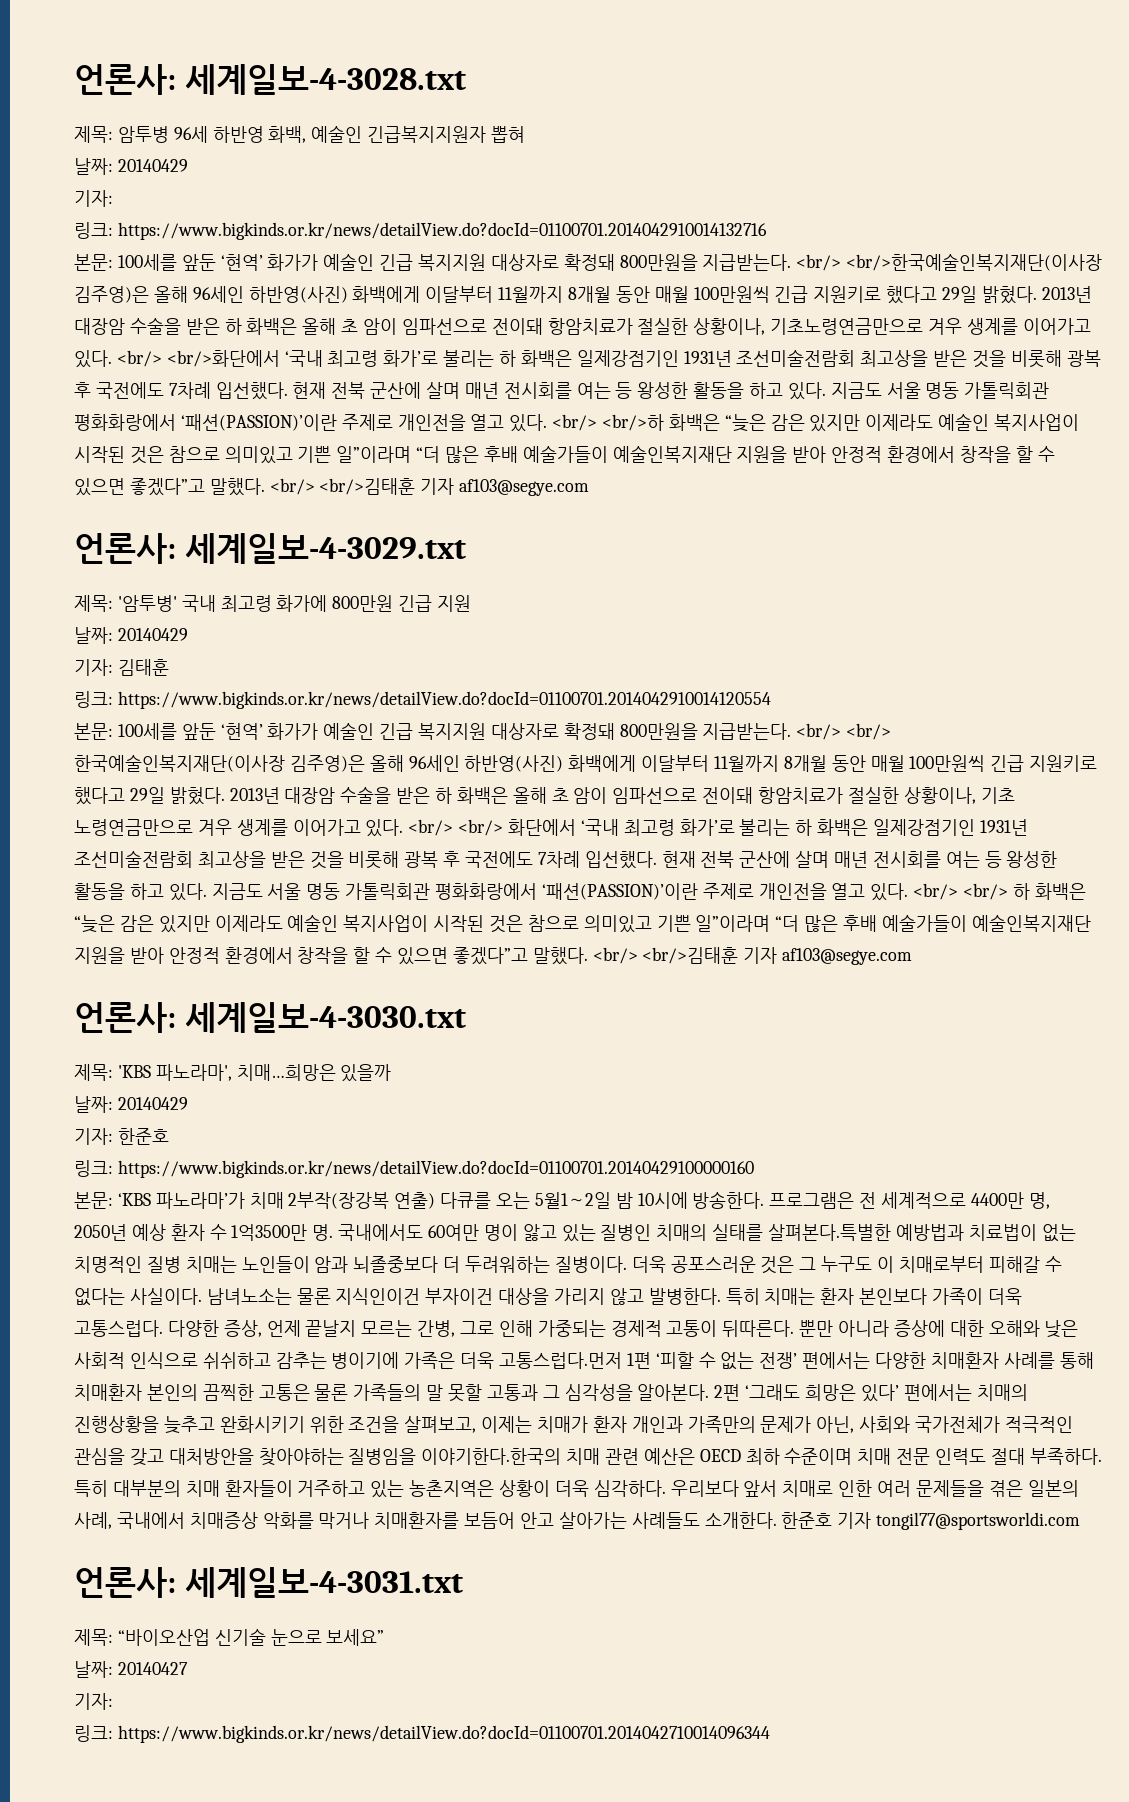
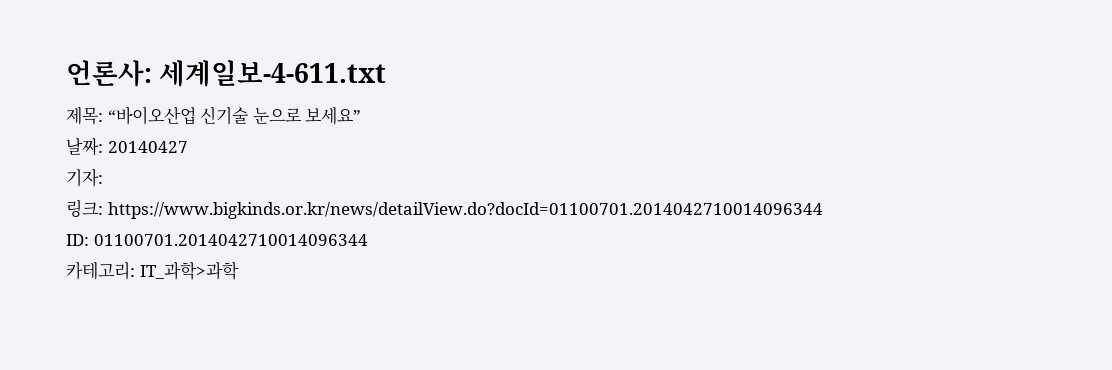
- 언론사: 세계일보-4-3028.txt
- 제목: 암투병 96세 하반영 화백, 예술인 긴급복지지원자 뽑혀
- 날짜: 20140429
- 기자:
- 링크: https://www.bigkinds.or.kr/news/detailView.do?docId=01100701.2014042910014132716
- 본문: 100세를 앞둔 ‘현역’ 화가가 예술인 긴급 복지지원 대상자로 확정돼 800만원을 지급받는다. <br/> <br/>한국예술인복지재단(이사장 김주영)은 올해 96세인 하반영(사진) 화백에게 이달부터 11월까지 8개월 동안 매월 100만원씩 긴급 지원키로 했다고 29일 밝혔다. 2013년 대장암 수술을 받은 하 화백은 올해 초 암이 임파선으로 전이돼 항암치료가 절실한 상황이나, 기초노령연금만으로 겨우 생계를 이어가고 있다. <br/> <br/>화단에서 ‘국내 최고령 화가’로 불리는 하 화백은 일제강점기인 1931년 조선미술전람회 최고상을 받은 것을 비롯해 광복 후 국전에도 7차례 입선했다. 현재 전북 군산에 살며 매년 전시회를 여는 등 왕성한 활동을 하고 있다. 지금도 서울 명동 가톨릭회관 평화화랑에서 ‘패션(PASSION)’이란 주제로 개인전을 열고 있다. <br/> <br/>하 화백은 “늦은 감은 있지만 이제라도 예술인 복지사업이 시작된 것은 참으로 의미있고 기쁜 일”이라며 “더 많은 후배 예술가들이 예술인복지재단 지원을 받아 안정적 환경에서 창작을 할 수 있으면 좋겠다”고 말했다. <br/> <br/>김태훈 기자 af103@segye.com
- 언론사: 세계일보-4-3029.txt
- 제목: '암투병' 국내 최고령 화가에 800만원 긴급 지원
- 날짜: 20140429
- 기자: 김태훈
- 링크: https://www.bigkinds.or.kr/news/detailView.do?docId=01100701.2014042910014120554
- 본문: 100세를 앞둔 ‘현역’ 화가가 예술인 긴급 복지지원 대상자로 확정돼 800만원을 지급받는다. <br/> <br/> 한국예술인복지재단(이사장 김주영)은 올해 96세인 하반영(사진) 화백에게 이달부터 11월까지 8개월 동안 매월 100만원씩 긴급 지원키로 했다고 29일 밝혔다. 2013년 대장암 수술을 받은 하 화백은 올해 초 암이 임파선으로 전이돼 항암치료가 절실한 상황이나, 기초 노령연금만으로 겨우 생계를 이어가고 있다. <br/> <br/> 화단에서 ‘국내 최고령 화가’로 불리는 하 화백은 일제강점기인 1931년 조선미술전람회 최고상을 받은 것을 비롯해 광복 후 국전에도 7차례 입선했다. 현재 전북 군산에 살며 매년 전시회를 여는 등 왕성한 활동을 하고 있다. 지금도 서울 명동 가톨릭회관 평화화랑에서 ‘패션(PASSION)’이란 주제로 개인전을 열고 있다. <br/> <br/> 하 화백은 “늦은 감은 있지만 이제라도 예술인 복지사업이 시작된 것은 참으로 의미있고 기쁜 일”이라며 “더 많은 후배 예술가들이 예술인복지재단 지원을 받아 안정적 환경에서 창작을 할 수 있으면 좋겠다”고 말했다. <br/> <br/>김태훈 기자 af103@segye.com
- 언론사: 세계일보-4-3030.txt
- 제목: 'KBS 파노라마', 치매…희망은 있을까
- 날짜: 20140429
- 기자: 한준호
- 링크: https://www.bigkinds.or.kr/news/detailView.do?docId=01100701.20140429100000160
- 본문: ‘KBS 파노라마’가 치매 2부작(장강복 연출) 다큐를 오는 5월1∼2일 밤 10시에 방송한다. 프로그램은 전 세계적으로 4400만 명, 2050년 예상 환자 수 1억3500만 명. 국내에서도 60여만 명이 앓고 있는 질병인 치매의 실태를 살펴본다.특별한 예방법과 치료법이 없는 치명적인 질병 치매는 노인들이 암과 뇌졸중보다 더 두려워하는 질병이다. 더욱 공포스러운 것은 그 누구도 이 치매로부터 피해갈 수 없다는 사실이다. 남녀노소는 물론 지식인이건 부자이건 대상을 가리지 않고 발병한다. 특히 치매는 환자 본인보다 가족이 더욱 고통스럽다. 다양한 증상, 언제 끝날지 모르는 간병, 그로 인해 가중되는 경제적 고통이 뒤따른다. 뿐만 아니라 증상에 대한 오해와 낮은 사회적 인식으로 쉬쉬하고 감추는 병이기에 가족은 더욱 고통스럽다.먼저 1편 ‘피할 수 없는 전쟁’ 편에서는 다양한 치매환자 사례를 통해 치매환자 본인의 끔찍한 고통은 물론 가족들의 말 못할 고통과 그 심각성을 알아본다. 2편 ‘그래도 희망은 있다’ 편에서는 치매의 진행상황을 늦추고 완화시키기 위한 조건을 살펴보고, 이제는 치매가 환자 개인과 가족만의 문제가 아닌, 사회와 국가전체가 적극적인 관심을 갖고 대처방안을 찾아야하는 질병임을 이야기한다.한국의 치매 관련 예산은 OECD 최하 수준이며 치매 전문 인력도 절대 부족하다. 특히 대부분의 치매 환자들이 거주하고 있는 농촌지역은 상황이 더욱 심각하다. 우리보다 앞서 치매로 인한 여러 문제들을 겪은 일본의 사례, 국내에서 치매증상 악화를 막거나 치매환자를 보듬어 안고 살아가는 사례들도 소개한다. 한준호 기자 tongil77@sportsworldi.com
- 언론사: 세계일보-4-3031.txt
+ 언론사: 세계일보-4-611.txt
+ ID: 01100701.2014042710014096344
+ 카테고리: IT_과학>과학

